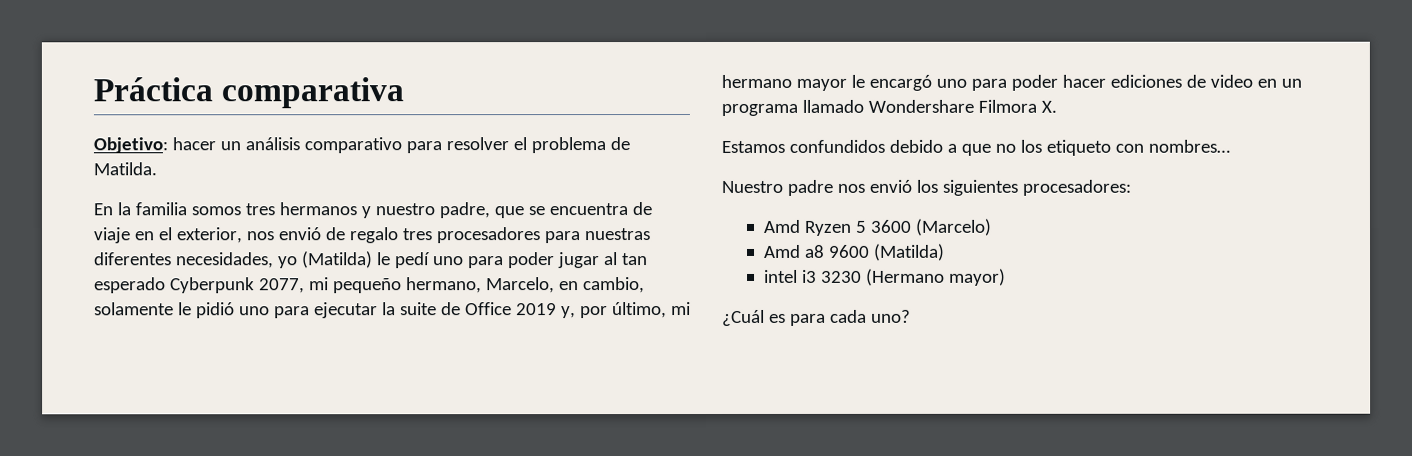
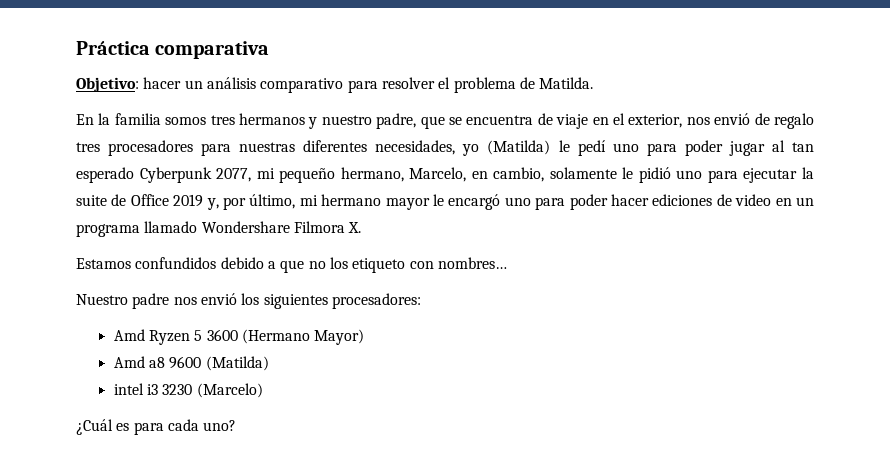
- Amd Ryzen 5 3600 (Marcelo)
+ Amd Ryzen 5 3600 (Hermano Mayor)
- intel i3 3230 (Hermano mayor)
+ intel i3 3230 (Marcelo)

